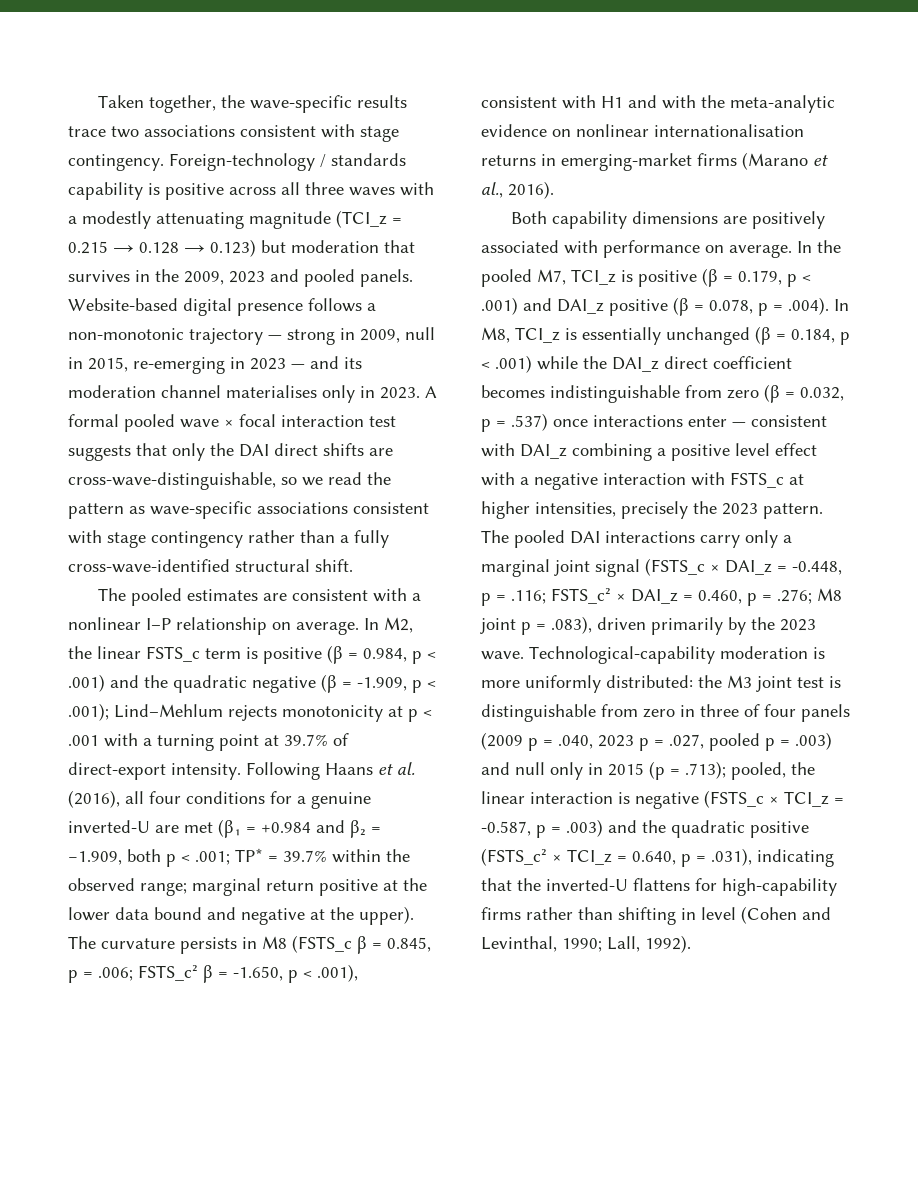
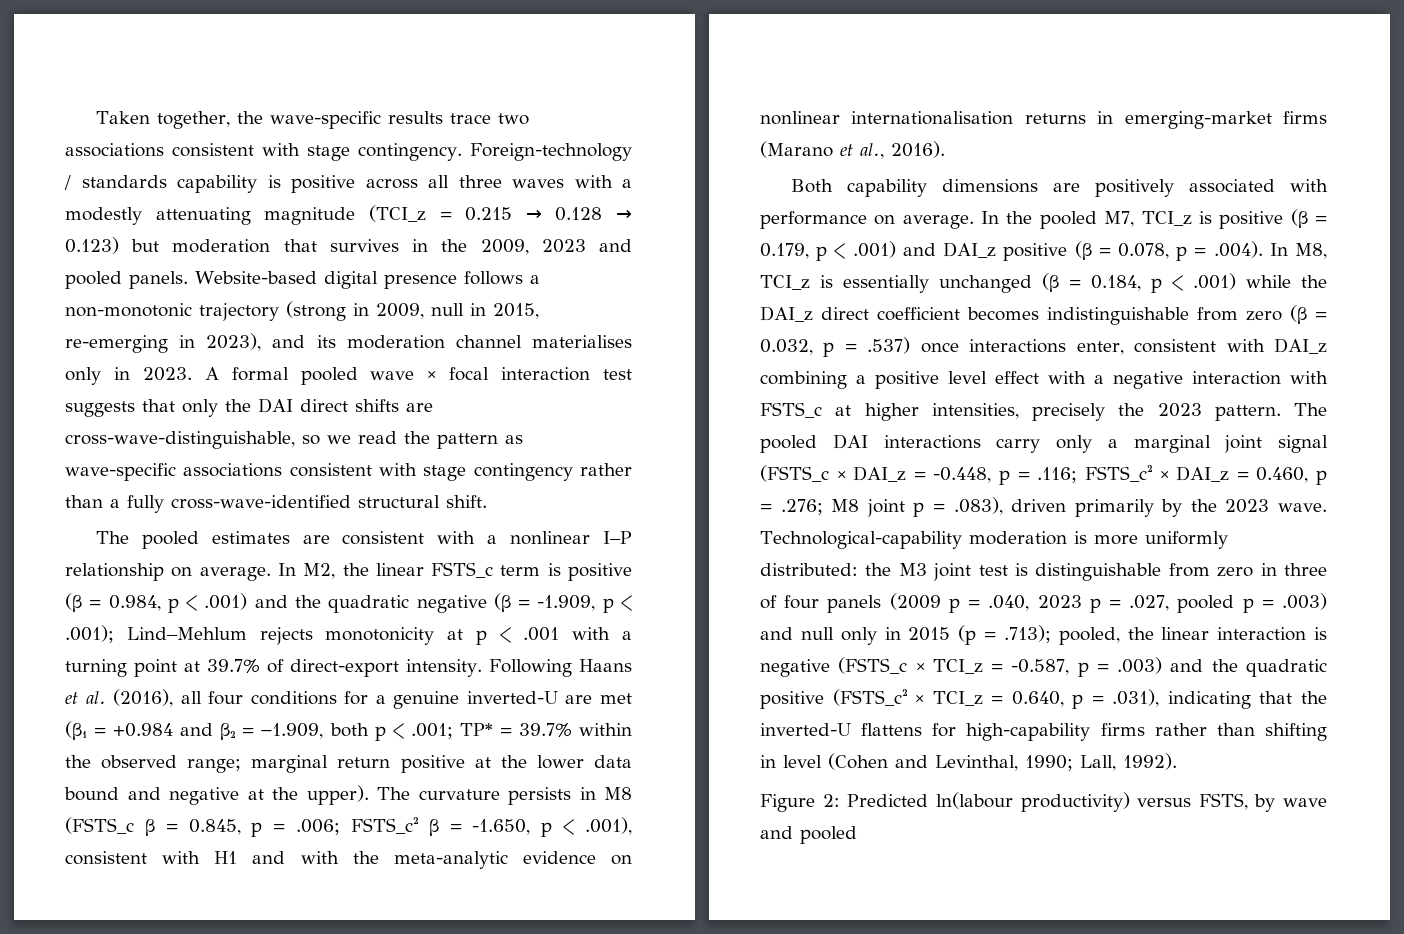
- Website-based digital presence follows a non-monotonic trajectory — strong in 2009, null in 2015, re-emerging in 2023 — and its moderation channel materialises only in 2023.
+ Website-based digital presence follows a non-monotonic trajectory (strong in 2009, null in 2015, re-emerging in 2023), and its moderation channel materialises only in 2023.
- In the pooled M7, TCI_z is positive (β = 0.179, p < .001) and DAI_z positive (β = 0.078, p = .004). In M8, TCI_z is essentially unchanged (β = 0.184, p < .001) while the DAI_z direct coefficient becomes indistinguishable from zero (β = 0.032, p = .537) once interactions enter — consistent with DAI_z combining a positive level effect with a negative interaction with FSTS_c at higher intensities, precisely the 2023 pattern.
+ In the pooled M7, TCI_z is positive (β = 0.179, p < .001) and DAI_z positive (β = 0.078, p = .004). In M8, TCI_z is essentially unchanged (β = 0.184, p < .001) while the DAI_z direct coefficient becomes indistinguishable from zero (β = 0.032, p = .537) once interactions enter, consistent with DAI_z combining a positive level effect with a negative interaction with FSTS_c at higher intensities, precisely the 2023 pattern.
+ Figure 2: Predicted ln(labour productivity) versus FSTS, by wave and pooled

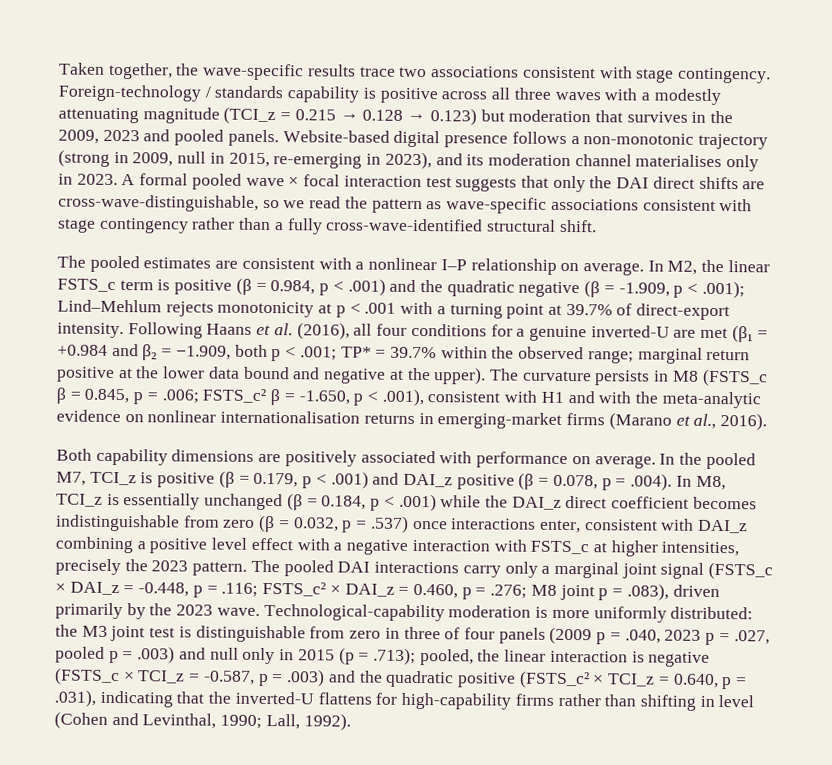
- Figure 2: Predicted ln(labour productivity) versus FSTS, by wave and pooled

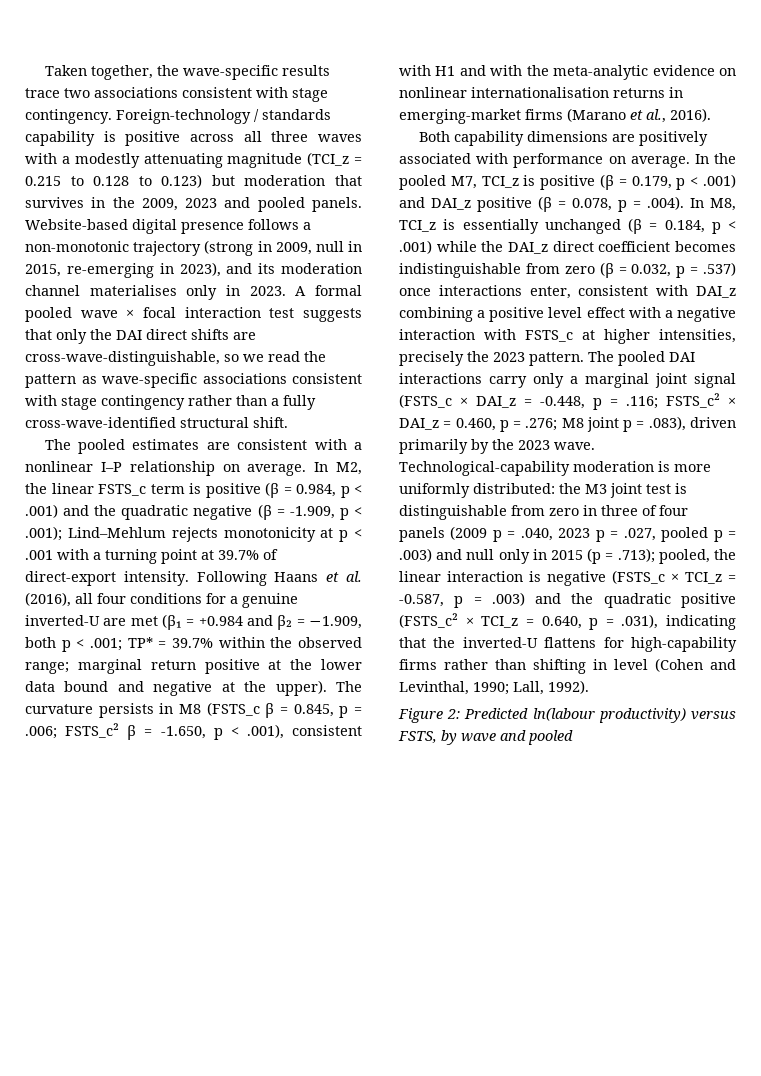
- Foreign-technology / standards capability is positive across all three waves with a modestly attenuating magnitude (TCI_z = 0.215 → 0.128 → 0.123) but moderation that survives in the 2009, 2023 and pooled panels.
+ Foreign-technology / standards capability is positive across all three waves with a modestly attenuating magnitude (TCI_z = 0.215 to 0.128 to 0.123) but moderation that survives in the 2009, 2023 and pooled panels.
+ Figure 2: Predicted ln(labour productivity) versus FSTS, by wave and pooled

